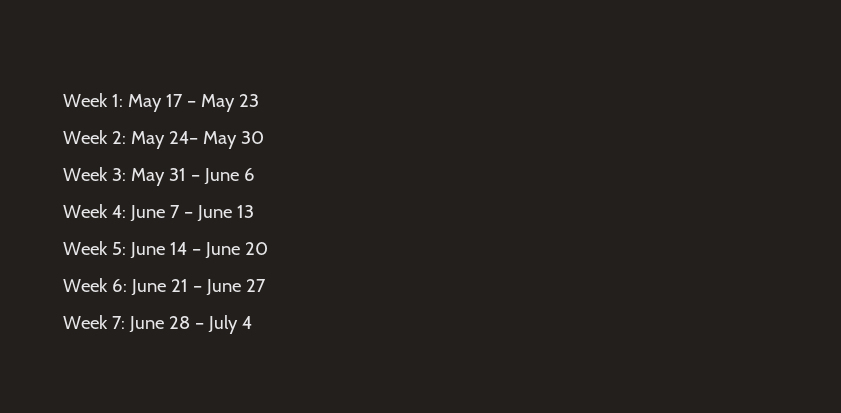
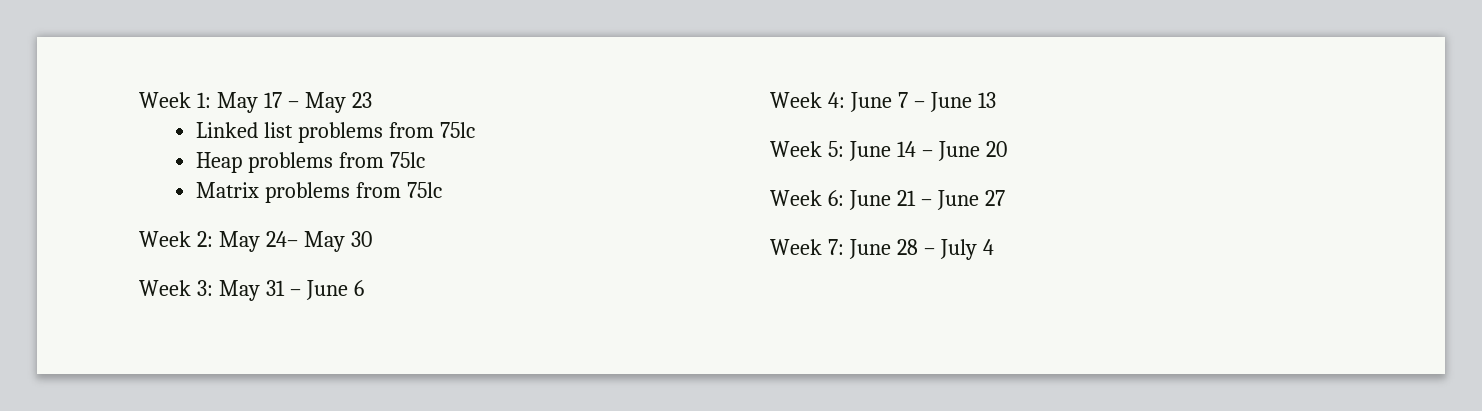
+ Linked list problems from 75lc
+ Heap problems from 75lc
+ Matrix problems from 75lc

